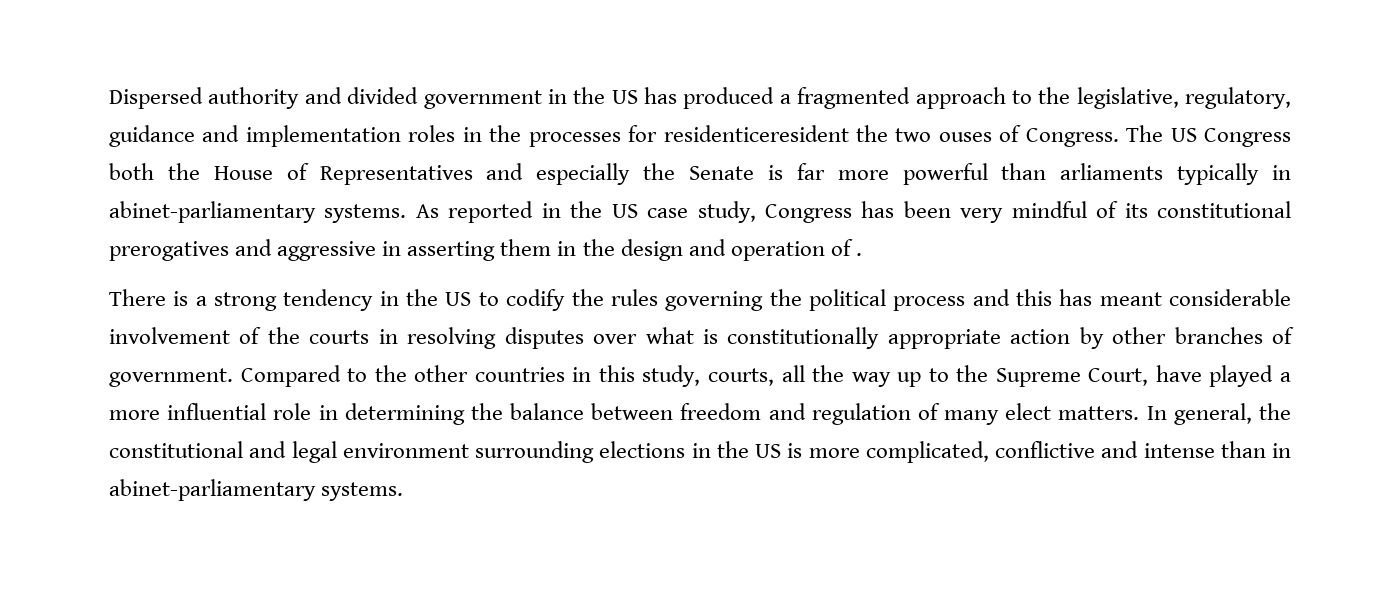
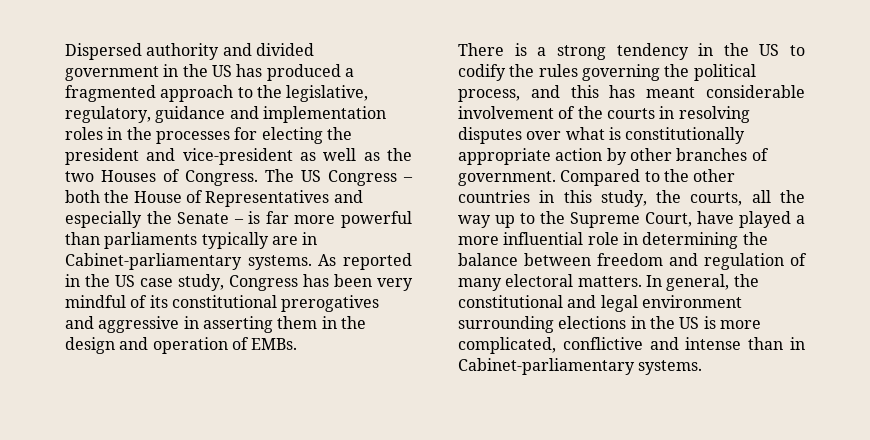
- Dispersed authority and divided government in the US has produced a fragmented approach to the legislative, regulatory, guidance and implementation roles in the processes for residenticeresident the two ouses of Congress.
+ Dispersed authority and divided government in the US has produced a fragmented approach to the legislative, regulatory, guidance and implementation roles in the processes for electing the president and vice-president as well as the two Houses of Congress.
- The US Congress both the House of Representatives and especially the Senate is far more powerful than arliaments typically in abinet-parliamentary systems.
+ The US Congress – both the House of Representatives and especially the Senate – is far more powerful than parliaments typically are in Cabinet-parliamentary systems.
- As reported in the US case study, Congress has been very mindful of its constitutional prerogatives and aggressive in asserting them in the design and operation of .
+ As reported in the US case study, Congress has been very mindful of its constitutional prerogatives and aggressive in asserting them in the design and operation of EMBs.
- There is a strong tendency in the US to codify the rules governing the political process and this has meant considerable involvement of the courts in resolving disputes over what is constitutionally appropriate action by other branches of government.
+ There is a strong tendency in the US to codify the rules governing the political process, and this has meant considerable involvement of the courts in resolving disputes over what is constitutionally appropriate action by other branches of government.
- Compared to the other countries in this study, courts, all the way up to the Supreme Court, have played a more influential role in determining the balance between freedom and regulation of many elect matters.
+ Compared to the other countries in this study, the courts, all the way up to the Supreme Court, have played a more influential role in determining the balance between freedom and regulation of many electoral matters.
- In general, the constitutional and legal environment surrounding elections in the US is more complicated, conflictive and intense than in abinet-parliamentary systems.
+ In general, the constitutional and legal environment surrounding elections in the US is more complicated, conflictive and intense than in Cabinet-parliamentary systems.

